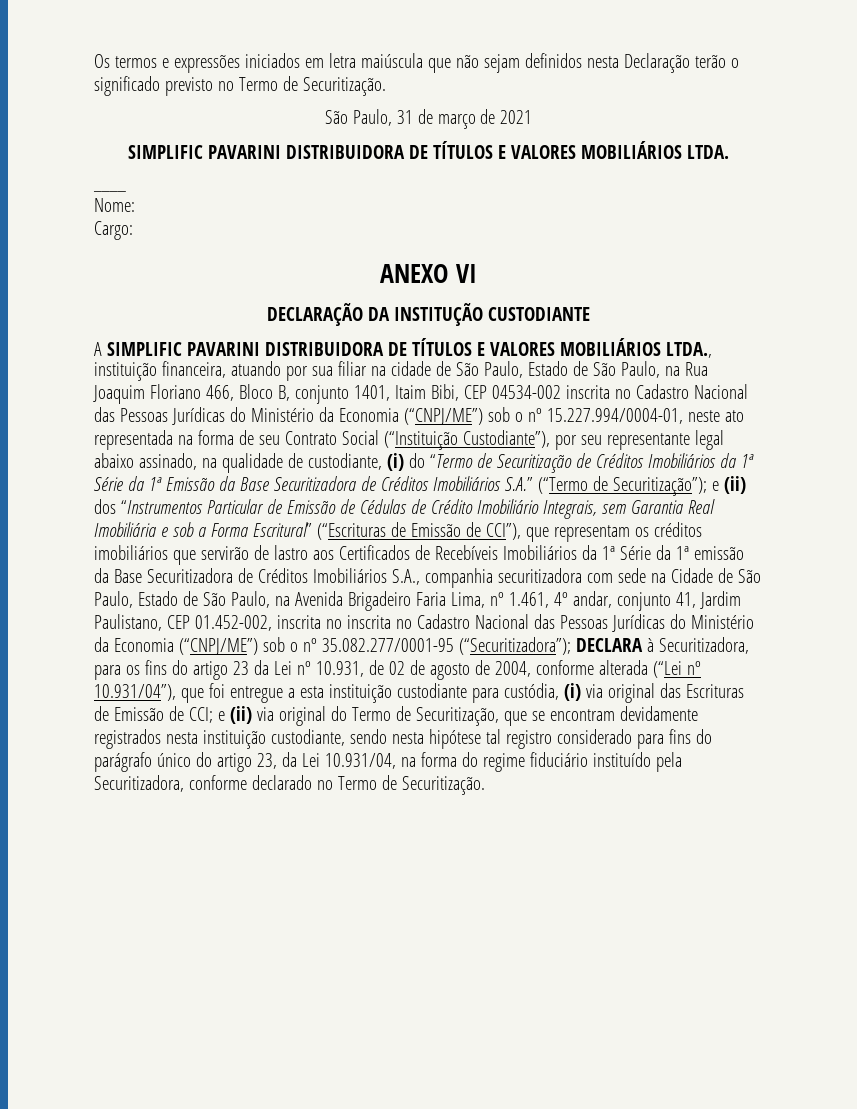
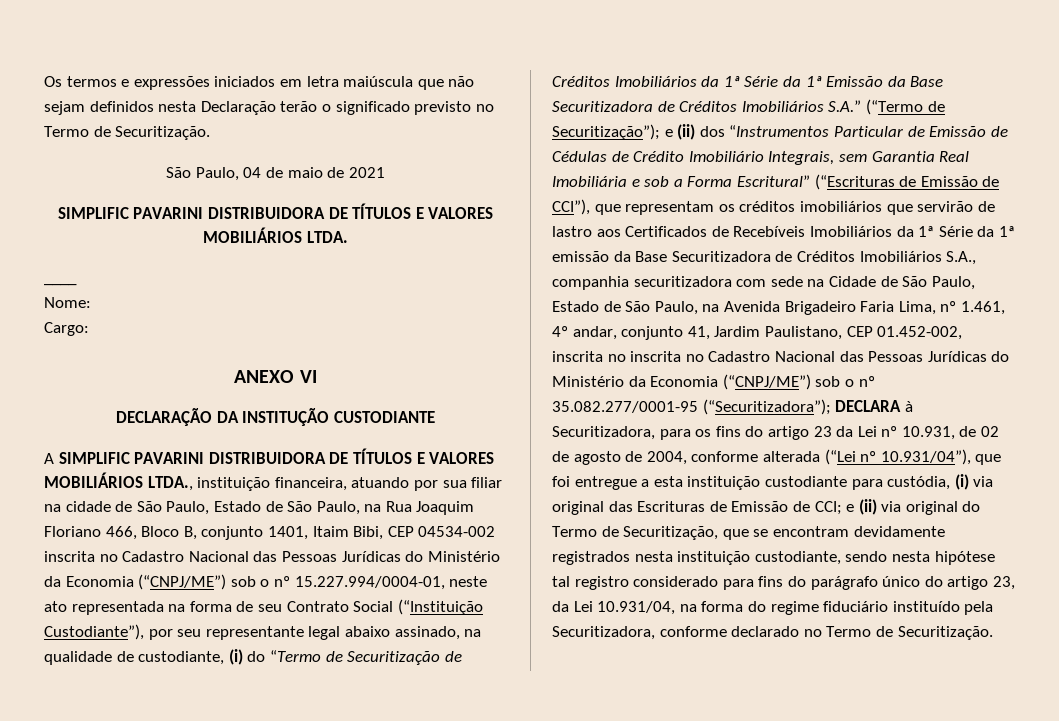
- São Paulo, 31 de março de 2021
+ São Paulo, 04 de maio de 2021

